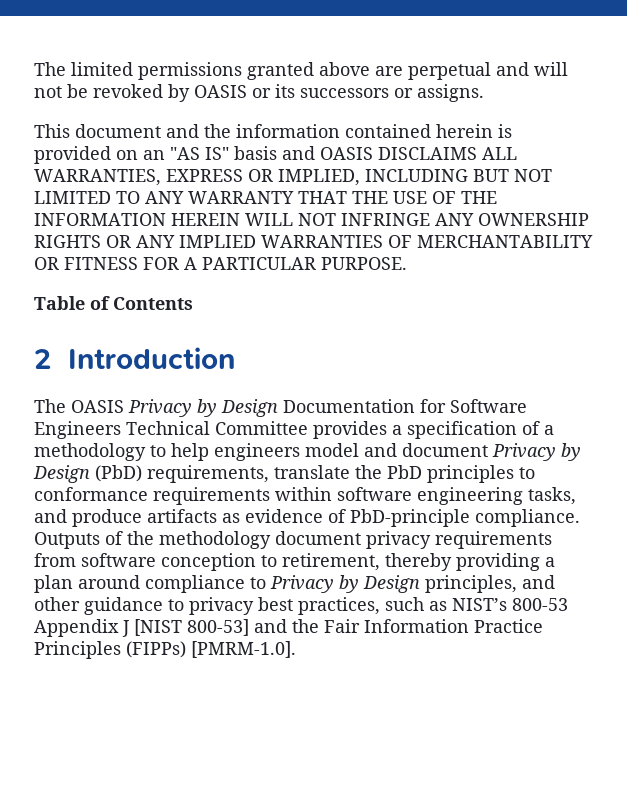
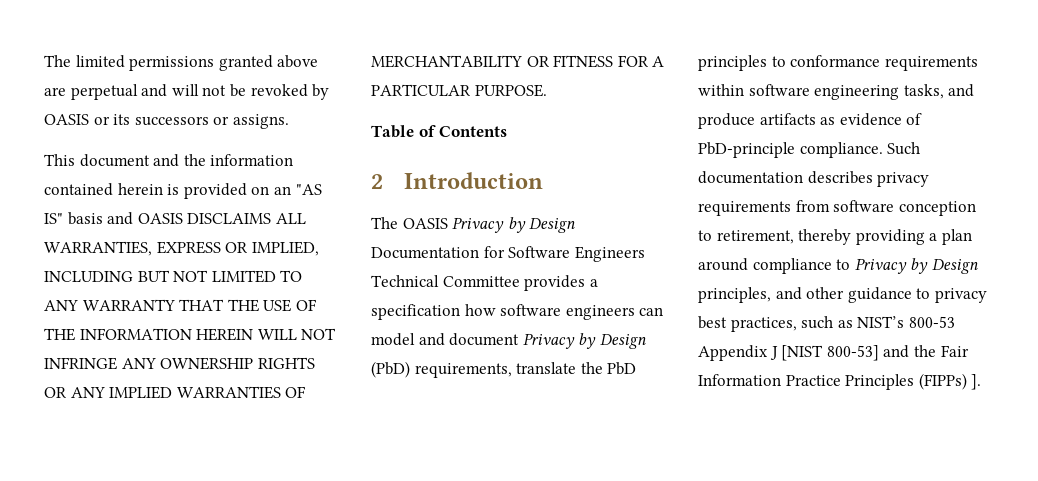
- The OASIS Privacy by Design Documentation for Software Engineers Technical Committee provides a specification of a methodology to help engineers model and document Privacy by Design (PbD) requirements, translate the PbD principles to conformance requirements within software engineering tasks, and produce artifacts as evidence of PbD-principle compliance.
+ The OASIS Privacy by Design Documentation for Software Engineers Technical Committee provides a specification how software engineers can model and document Privacy by Design (PbD) requirements, translate the PbD principles to conformance requirements within software engineering tasks, and produce artifacts as evidence of PbD-principle compliance.
- Outputs of the methodology document privacy requirements from software conception to retirement, thereby providing a plan around compliance to Privacy by Design principles, and other guidance to privacy best practices, such as NIST’s 800-53 Appendix J [NIST 800-53] and the Fair Information Practice Principles (FIPPs) [PMRM-1.0].
+ Such documentation describes privacy requirements from software conception to retirement, thereby providing a plan around compliance to Privacy by Design principles, and other guidance to privacy best practices, such as NIST’s 800-53 Appendix J [NIST 800-53] and the Fair Information Practice Principles (FIPPs) ].

